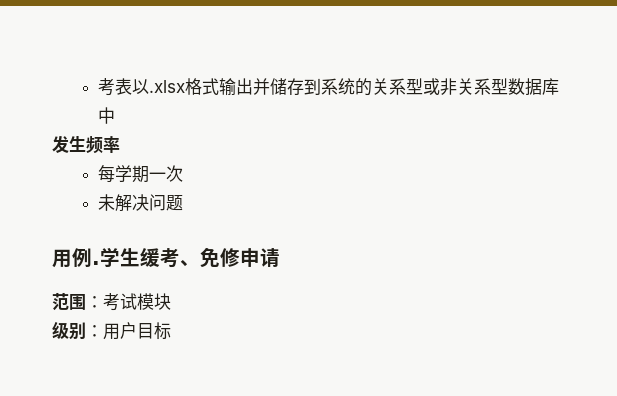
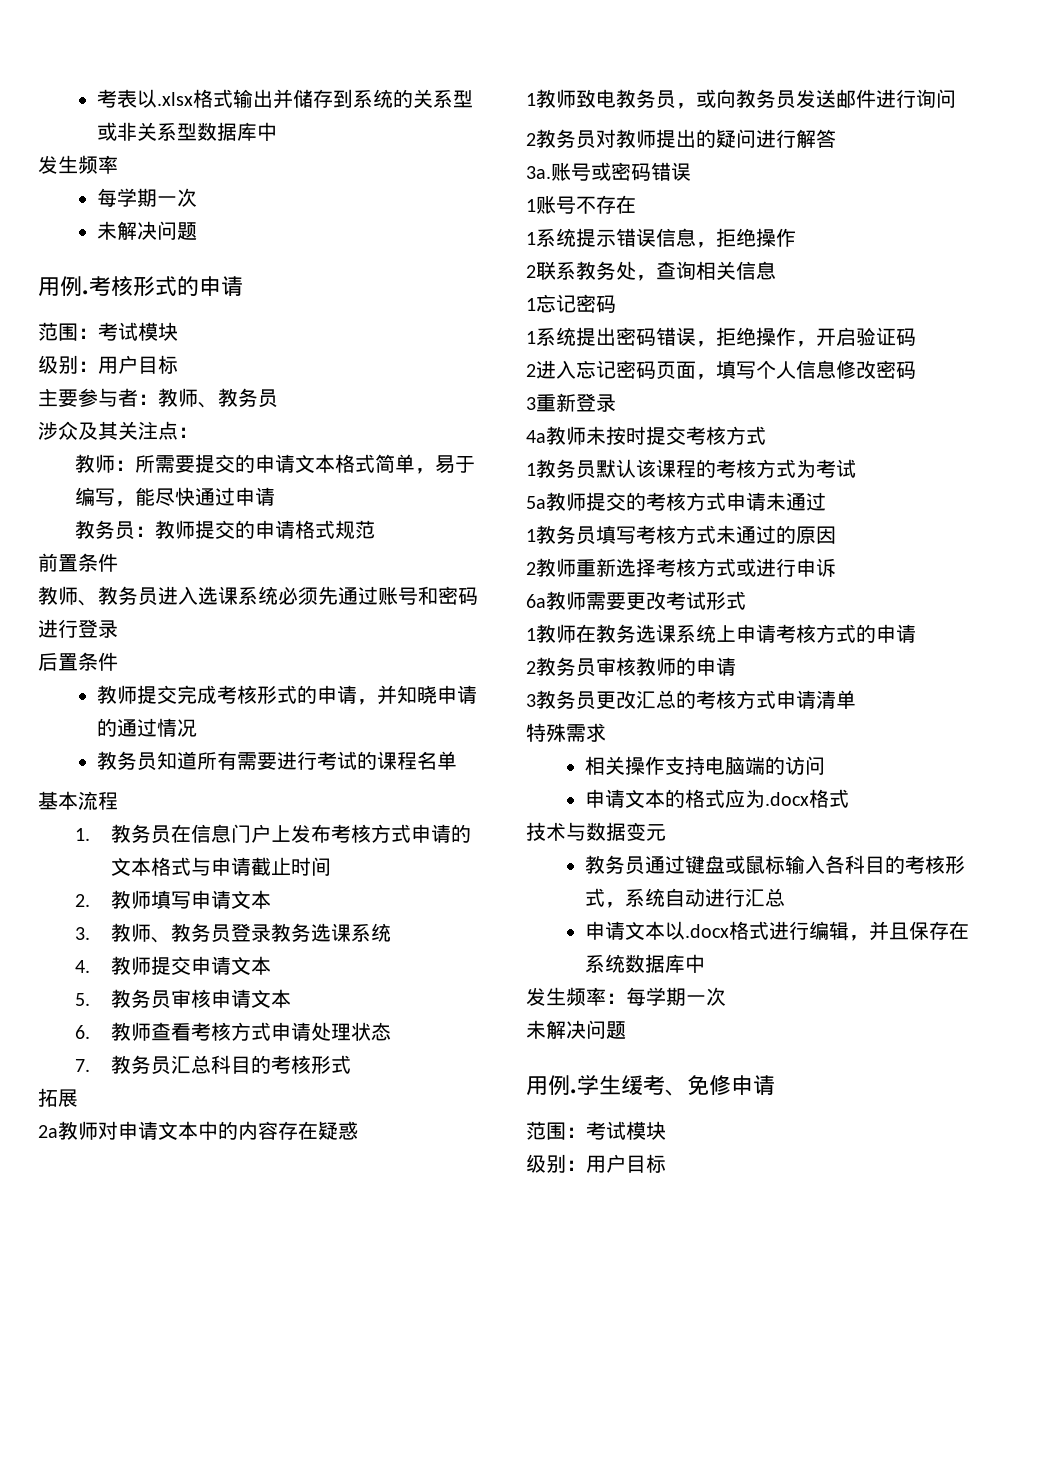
+ 用例.考核形式的申请
+ 范围：考试模块
+ 级别：用户目标
+ 主要参与者：教师、教务员
+ 涉众及其关注点：
+ 教师：所需要提交的申请文本格式简单，易于编写，能尽快通过申请
+ 教务员：教师提交的申请格式规范
+ 前置条件
+ 教师、教务员进入选课系统必须先通过账号和密码进行登录
+ 后置条件
+ 教师提交完成考核形式的申请，并知晓申请的通过情况
+ 教务员知道所有需要进行考试的课程名单
+ 基本流程
+ 1.教务员在信息门户上发布考核方式申请的文本格式与申请截止时间
+ 2.教师填写申请文本
+ 3.教师、教务员登录教务选课系统
+ 4.教师提交申请文本
+ 5.教务员审核申请文本
+ 6.教师查看考核方式申请处理状态
+ 7.教务员汇总科目的考核形式
+ 拓展
+ 2a教师对申请文本中的内容存在疑惑
+ 1教师致电教务员，或向教务员发送邮件进行询问
+ 2教务员对教师提出的疑问进行解答
+ 3a.账号或密码错误
+ 1账号不存在
+ 1系统提示错误信息，拒绝操作
+ 2联系教务处，查询相关信息
+ 1忘记密码
+ 1系统提出密码错误，拒绝操作，开启验证码
+ 2进入忘记密码页面，填写个人信息修改密码
+ 3重新登录
+ 4a教师未按时提交考核方式
+ 1教务员默认该课程的考核方式为考试
+ 5a教师提交的考核方式申请未通过
+ 1教务员填写考核方式未通过的原因
+ 2教师重新选择考核方式或进行申诉
+ 6a教师需要更改考试形式
+ 1教师在教务选课系统上申请考核方式的申请
+ 2教务员审核教师的申请
+ 3教务员更改汇总的考核方式申请清单
+ 特殊需求
+ 相关操作支持电脑端的访问
+ 申请文本的格式应为.docx格式
+ 技术与数据变元
+ 教务员通过键盘或鼠标输入各科目的考核形式，系统自动进行汇总
+ 申请文本以.docx格式进行编辑，并且保存在系统数据库中
+ 发生频率：每学期一次
+ 未解决问题

